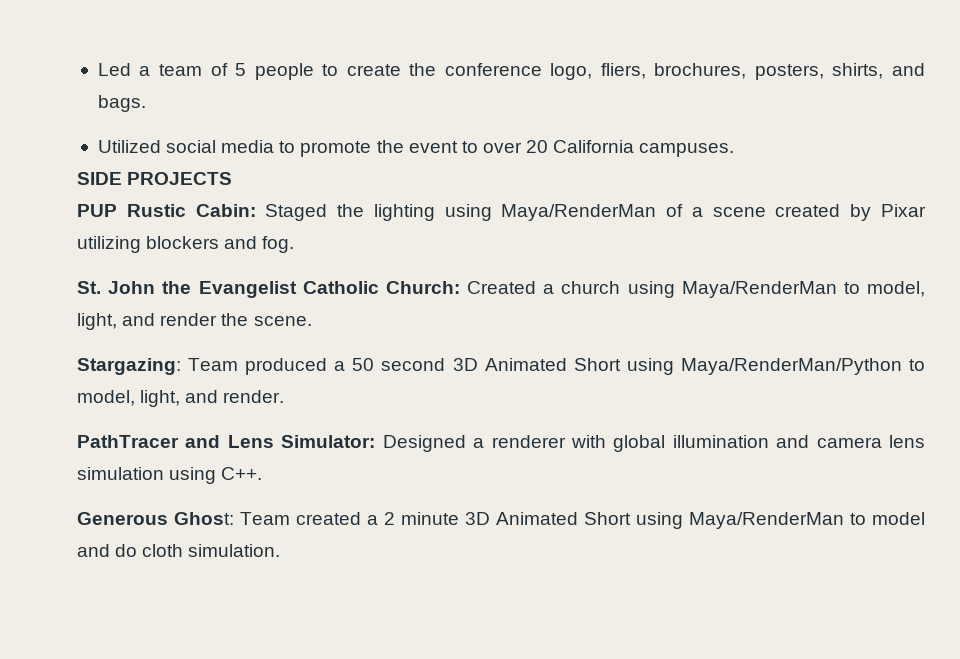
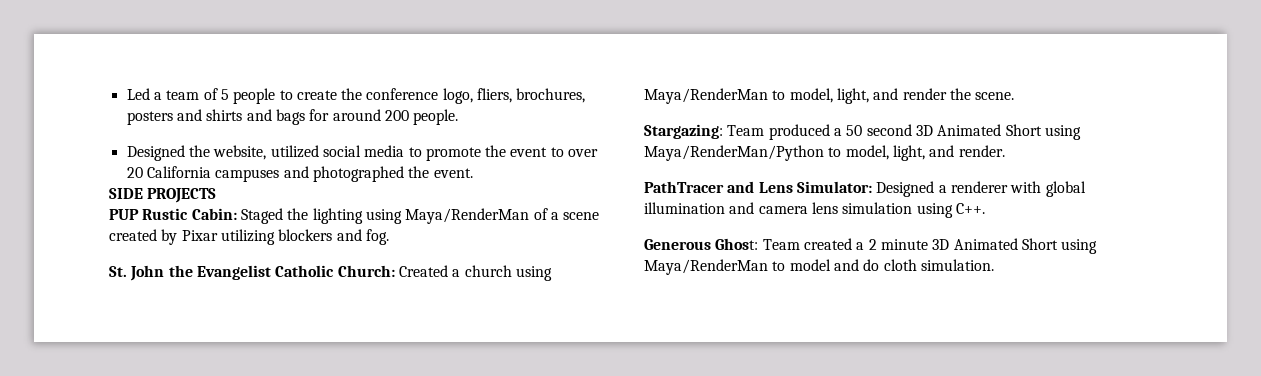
- Led a team of 5 people to create the conference logo, fliers, brochures, posters, shirts, and bags.
- Utilized social media to promote the event to over 20 California campuses.
+ Led a team of 5 people to create the conference logo, fliers, brochures, posters and shirts and bags for around 200 people.
+ Designed the website, utilized social media to promote the event to over 20 California campuses and photographed the event.

